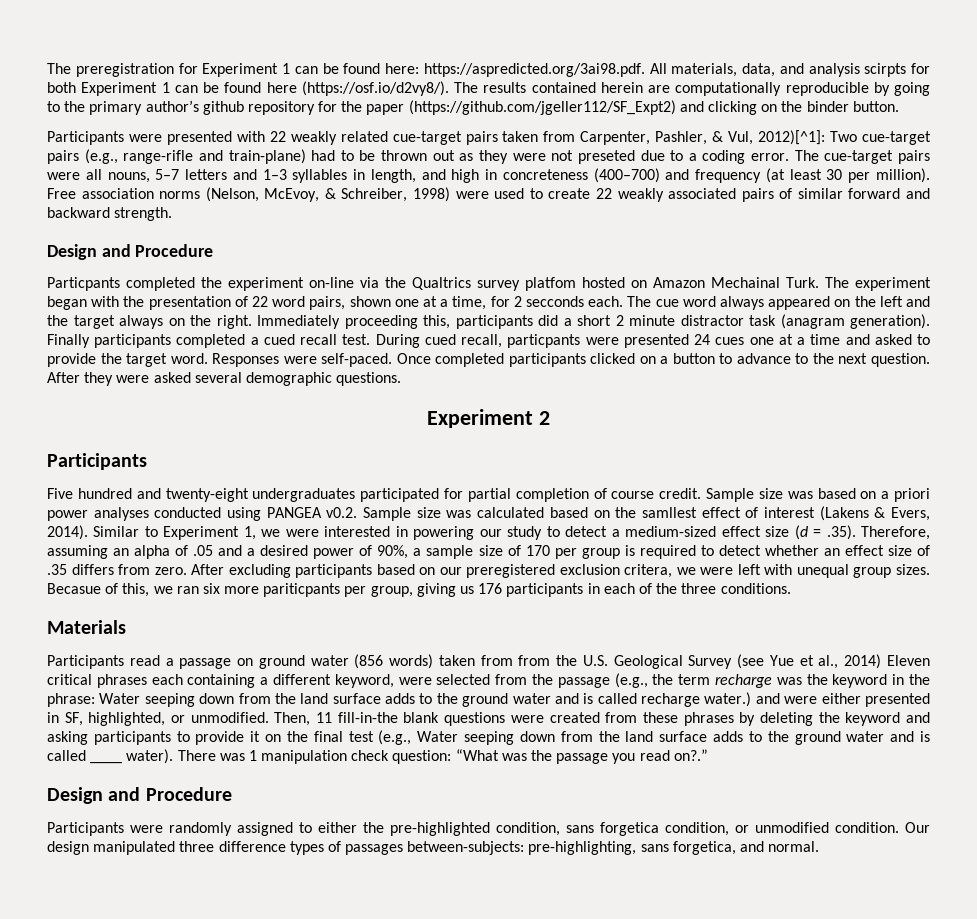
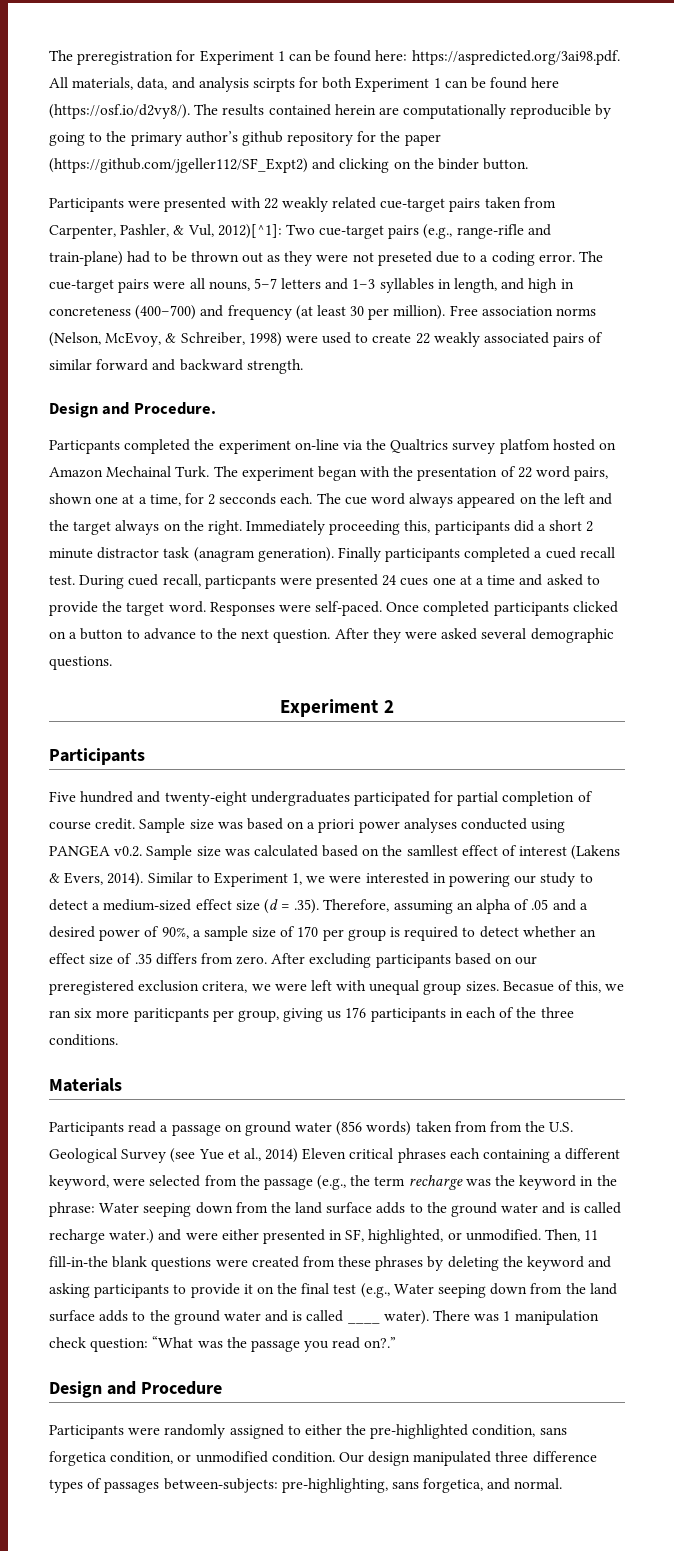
  Free association norms (Nelson, McEvoy, & Schreiber, 1998) were used to create 22 weakly associated pairs of similar forward and backward strength.
- Design and Procedure
+ Design and Procedure.

